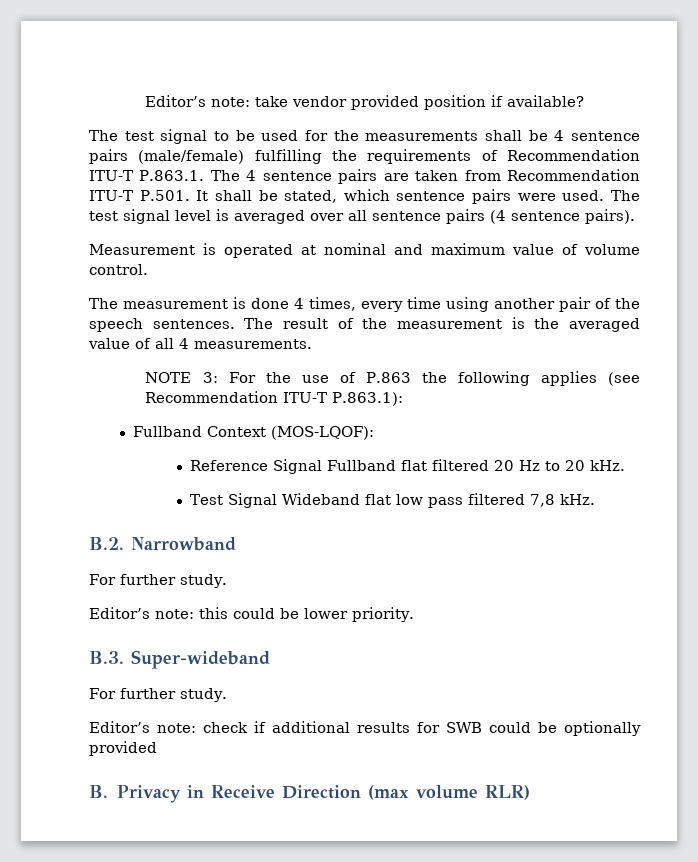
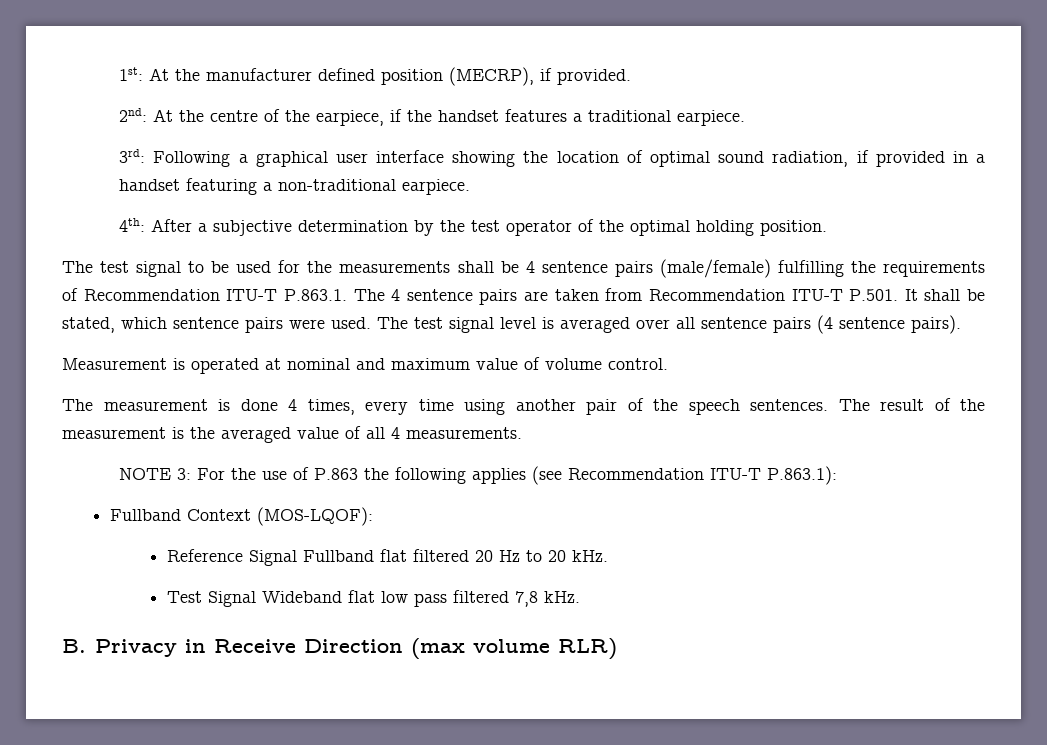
- Editor’s note: take vendor provided position if available?
+ 1st: At the manufacturer defined position (MECRP), if provided.
+ 2nd: At the centre of the earpiece, if the handset features a traditional earpiece.
+ 3rd: Following a graphical user interface showing the location of optimal sound radiation, if provided in a handset featuring a non-traditional earpiece.
+ 4th: After a subjective determination by the test operator of the optimal holding position.
- B.2. Narrowband
- For further study.
- Editor’s note: this could be lower priority.
- B.3. Super-wideband
- For further study.
- Editor’s note: check if additional results for SWB could be optionally provided

